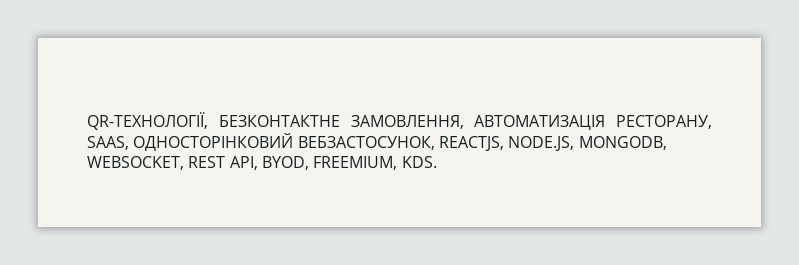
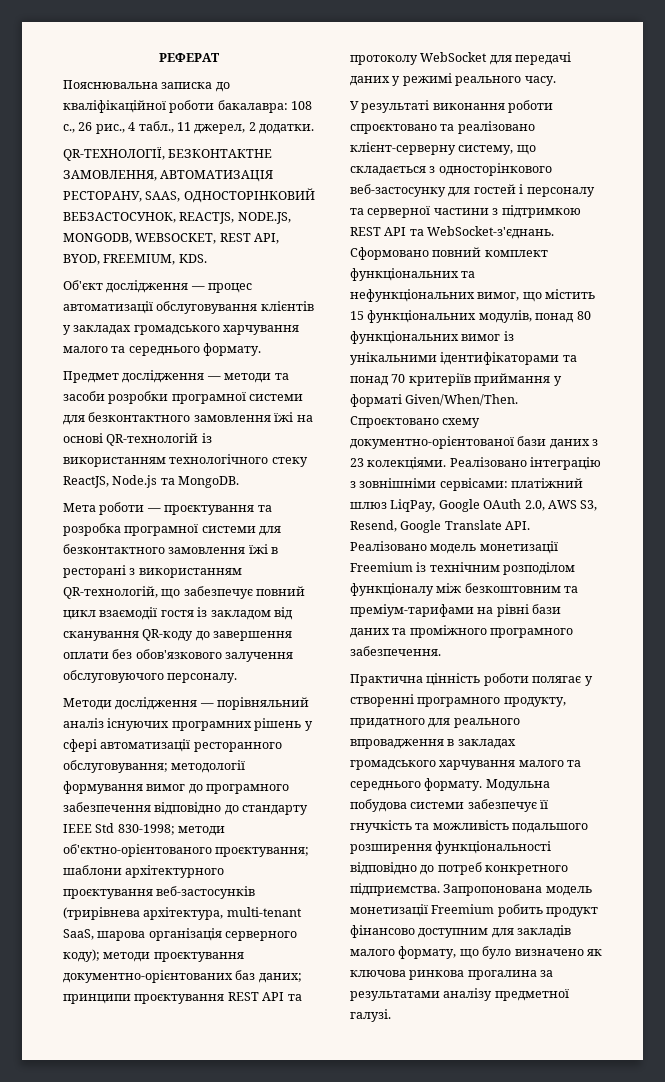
+ РЕФЕРАТ
+ Пояснювальна записка до кваліфікаційної роботи бакалавра: 108 с., 26 рис., 4 табл., 11 джерел, 2 додатки.
+ Об'єкт дослідження — процес автоматизації обслуговування клієнтів у закладах громадського харчування малого та середнього формату.
+ Предмет дослідження — методи та засоби розробки програмної системи для безконтактного замовлення їжі на основі QR-технологій із використанням технологічного стеку ReactJS, Node.js та MongoDB.
+ Мета роботи — проєктування та розробка програмної системи для безконтактного замовлення їжі в ресторані з використанням QR-технологій, що забезпечує повний цикл взаємодії гостя із закладом від сканування QR-коду до завершення оплати без обов'язкового залучення обслуговуючого персоналу.
+ Методи дослідження — порівняльний аналіз існуючих програмних рішень у сфері автоматизації ресторанного обслуговування; методології формування вимог до програмного забезпечення відповідно до стандарту IEEE Std 830-1998; методи об'єктно-орієнтованого проєктування; шаблони архітектурного проєктування веб-застосунків (трирівнева архітектура, multi-tenant SaaS, шарова організація серверного коду); методи проєктування документно-орієнтованих баз даних; принципи проєктування REST API та протоколу WebSocket для передачі даних у режимі реального часу.
+ У результаті виконання роботи спроєктовано та реалізовано клієнт-серверну систему, що складається з односторінкового веб-застосунку для гостей і персоналу та серверної частини з підтримкою REST API та WebSocket-з'єднань. Сформовано повний комплект функціональних та нефункціональних вимог, що містить 15 функціональних модулів, понад 80 функціональних вимог із унікальними ідентифікаторами та понад 70 критеріїв приймання у форматі Given/When/Then. Спроєктовано схему документно-орієнтованої бази даних з 23 колекціями. Реалізовано інтеграцію з зовнішніми сервісами: платіжний шлюз LiqPay, Google OAuth 2.0, AWS S3, Resend, Google Translate API. Реалізовано модель монетизації Freemium із технічним розподілом функціоналу між безкоштовним та преміум-тарифами на рівні бази даних та проміжного програмного забезпечення.
+ Практична цінність роботи полягає у створенні програмного продукту, придатного для реального впровадження в закладах громадського харчування малого та середнього формату. Модульна побудова системи забезпечує її гнучкість та можливість подальшого розширення функціональності відповідно до потреб конкретного підприємства. Запропонована модель монетизації Freemium робить продукт фінансово доступним для закладів малого формату, що було визначено як ключова ринкова прогалина за результатами аналізу предметної галузі.

